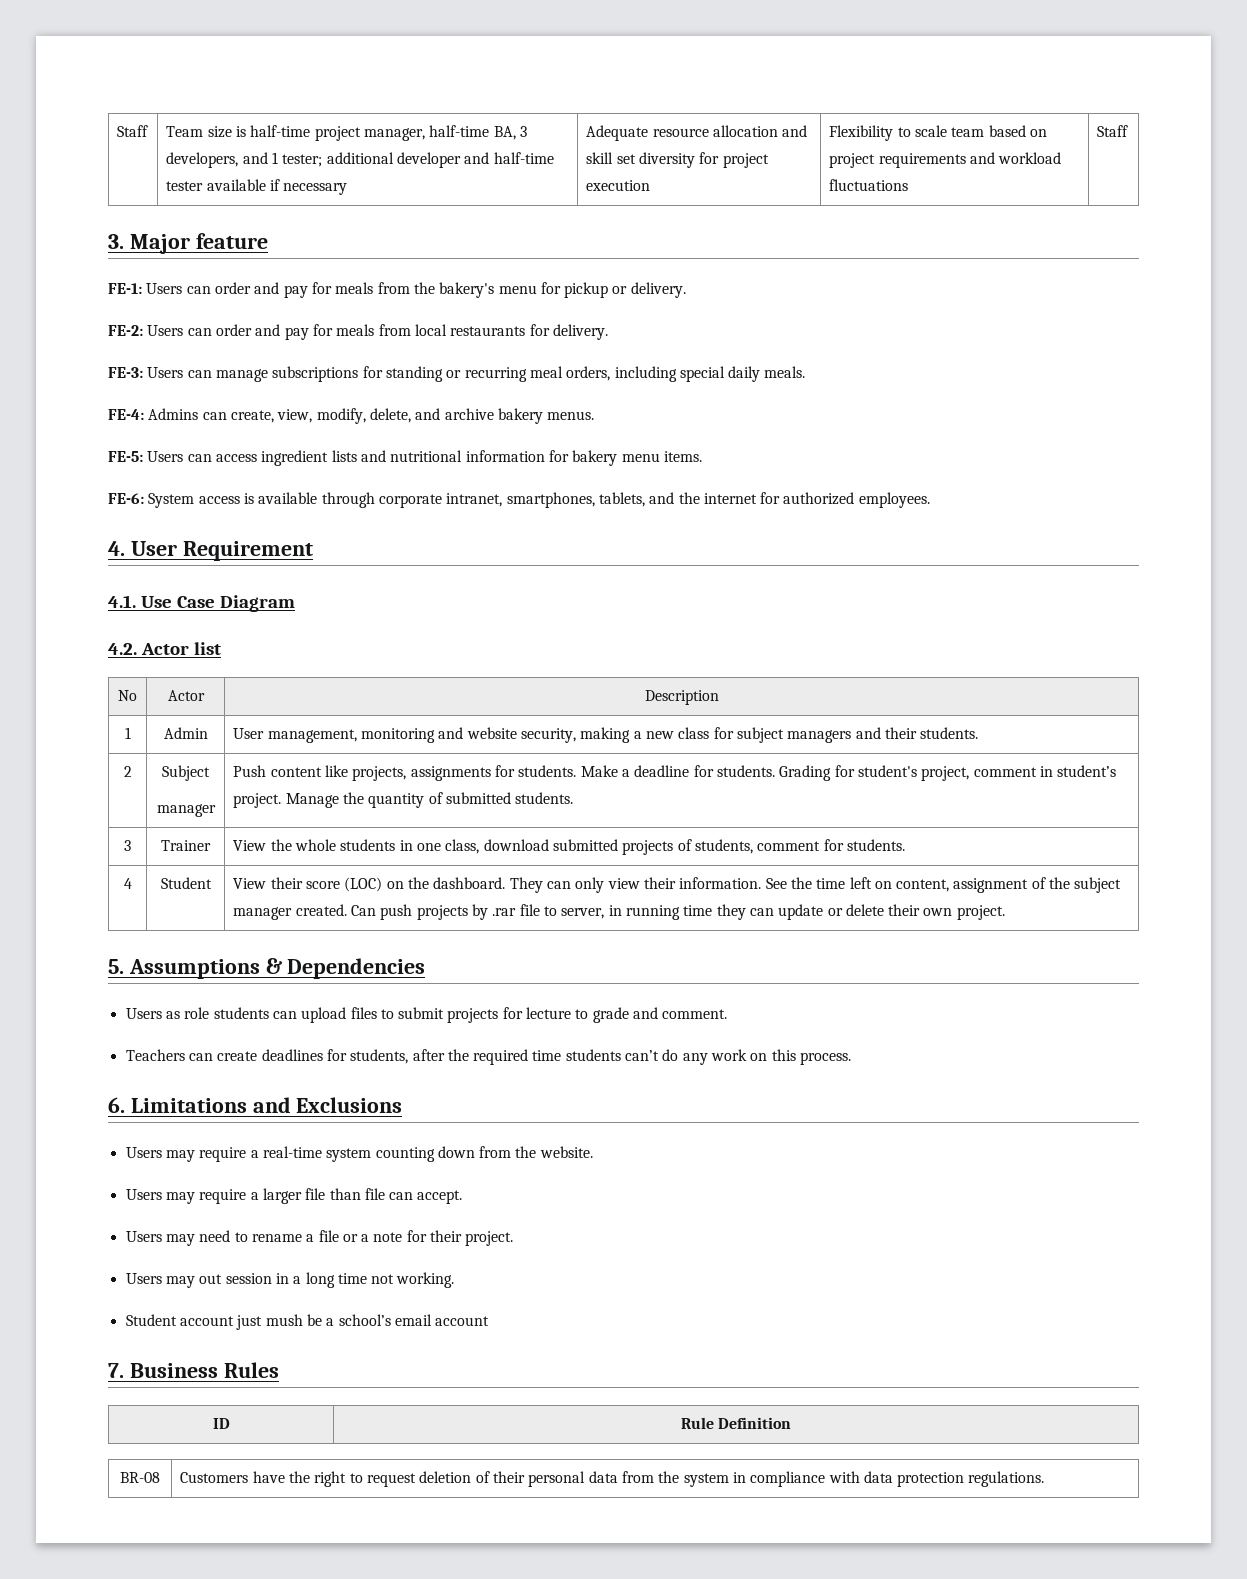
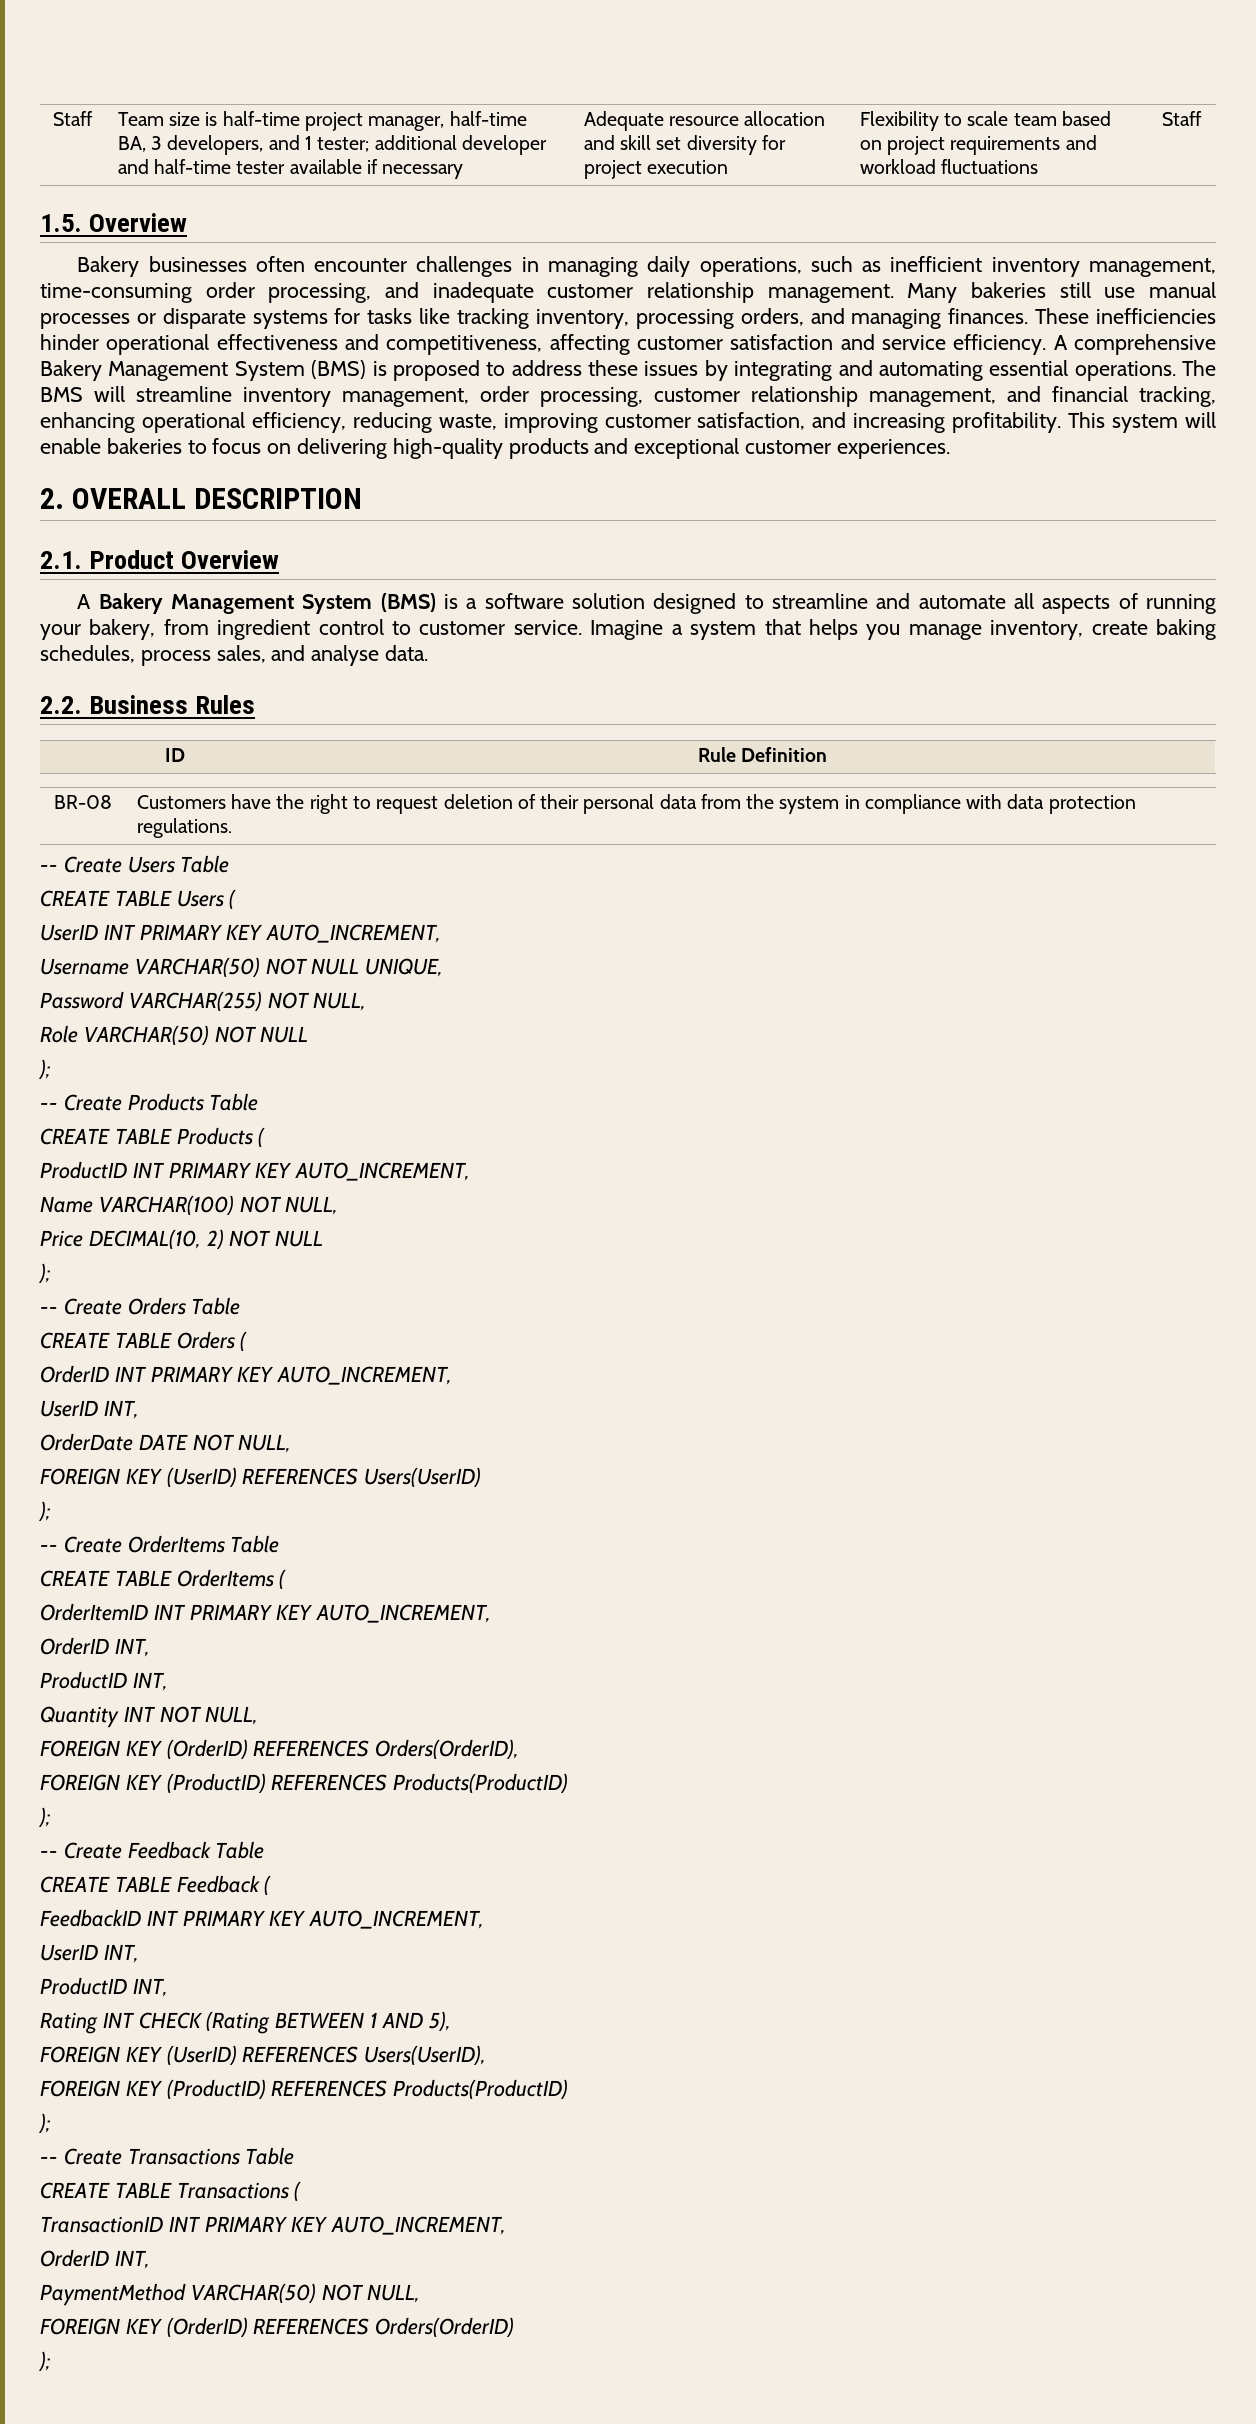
- 3. Major feature
- FE-1: Users can order and pay for meals from the bakery's menu for pickup or delivery.
- FE-2: Users can order and pay for meals from local restaurants for delivery.
- FE-3: Users can manage subscriptions for standing or recurring meal orders, including special daily meals.
- FE-4: Admins can create, view, modify, delete, and archive bakery menus.
- FE-5: Users can access ingredient lists and nutritional information for bakery menu items.
- FE-6: System access is available through corporate intranet, smartphones, tablets, and the internet for authorized employees.
- 4. User Requirement
- 4.1. Use Case Diagram
- 4.2. Actor list
- No | Actor | Description
- 1 | Admin | User management, monitoring and website security, making a new class for subject managers and their students.
- 2 | Subject
- manager | Push content like projects, assignments for students. Make a deadline for students. Grading for student's project, comment in student’s project. Manage the quantity of submitted students.
- 3 | Trainer | View the whole students in one class, download submitted projects of students, comment for students.
- 4 | Student | View their score (LOC) on the dashboard. They can only view their information. See the time left on content, assignment of the subject manager created. Can push projects by .rar file to server, in running time they can update or delete their own project.
- 5. Assumptions & Dependencies
- Users as role students can upload files to submit projects for lecture to grade and comment.
- Teachers can create deadlines for students, after the required time students can’t do any work on this process.
- 6. Limitations and Exclusions
- Users may require a real-time system counting down from the website.
- Users may require a larger file than file can accept.
- Users may need to rename a file or a note for their project.
- Users may out session in a long time not working.
- Student account just mush be a school’s email account
- 7. Business Rules
+ 1.5. Overview
+ Bakery businesses often encounter challenges in managing daily operations, such as inefficient inventory management, time-consuming order processing, and inadequate customer relationship management. Many bakeries still use manual processes or disparate systems for tasks like tracking inventory, processing orders, and managing finances. These inefficiencies hinder operational effectiveness and competitiveness, affecting customer satisfaction and service efficiency. A comprehensive Bakery Management System (BMS) is proposed to address these issues by integrating and automating essential operations. The BMS will streamline inventory management, order processing, customer relationship management, and financial tracking, enhancing operational efficiency, reducing waste, improving customer satisfaction, and increasing profitability. This system will enable bakeries to focus on delivering high-quality products and exceptional customer experiences.
+ 2. OVERALL DESCRIPTION
+ 2.1. Product Overview
+ A Bakery Management System (BMS) is a software solution designed to streamline and automate all aspects of running your bakery, from ingredient control to customer service. Imagine a system that helps you manage inventory, create baking schedules, process sales, and analyse data.
+ 2.2. Business Rules
+ -- Create Users Table
+ CREATE TABLE Users (
+ UserID INT PRIMARY KEY AUTO_INCREMENT,
+ Username VARCHAR(50) NOT NULL UNIQUE,
+ Password VARCHAR(255) NOT NULL,
+ Role VARCHAR(50) NOT NULL
+ );
+ -- Create Products Table
+ CREATE TABLE Products (
+ ProductID INT PRIMARY KEY AUTO_INCREMENT,
+ Name VARCHAR(100) NOT NULL,
+ Price DECIMAL(10, 2) NOT NULL
+ );
+ -- Create Orders Table
+ CREATE TABLE Orders (
+ OrderID INT PRIMARY KEY AUTO_INCREMENT,
+ UserID INT,
+ OrderDate DATE NOT NULL,
+ FOREIGN KEY (UserID) REFERENCES Users(UserID)
+ );
+ -- Create OrderItems Table
+ CREATE TABLE OrderItems (
+ OrderItemID INT PRIMARY KEY AUTO_INCREMENT,
+ OrderID INT,
+ ProductID INT,
+ Quantity INT NOT NULL,
+ FOREIGN KEY (OrderID) REFERENCES Orders(OrderID),
+ FOREIGN KEY (ProductID) REFERENCES Products(ProductID)
+ );
+ -- Create Feedback Table
+ CREATE TABLE Feedback (
+ FeedbackID INT PRIMARY KEY AUTO_INCREMENT,
+ UserID INT,
+ ProductID INT,
+ Rating INT CHECK (Rating BETWEEN 1 AND 5),
+ FOREIGN KEY (UserID) REFERENCES Users(UserID),
+ FOREIGN KEY (ProductID) REFERENCES Products(ProductID)
+ );
+ -- Create Transactions Table
+ CREATE TABLE Transactions (
+ TransactionID INT PRIMARY KEY AUTO_INCREMENT,
+ OrderID INT,
+ PaymentMethod VARCHAR(50) NOT NULL,
+ FOREIGN KEY (OrderID) REFERENCES Orders(OrderID)
+ );

